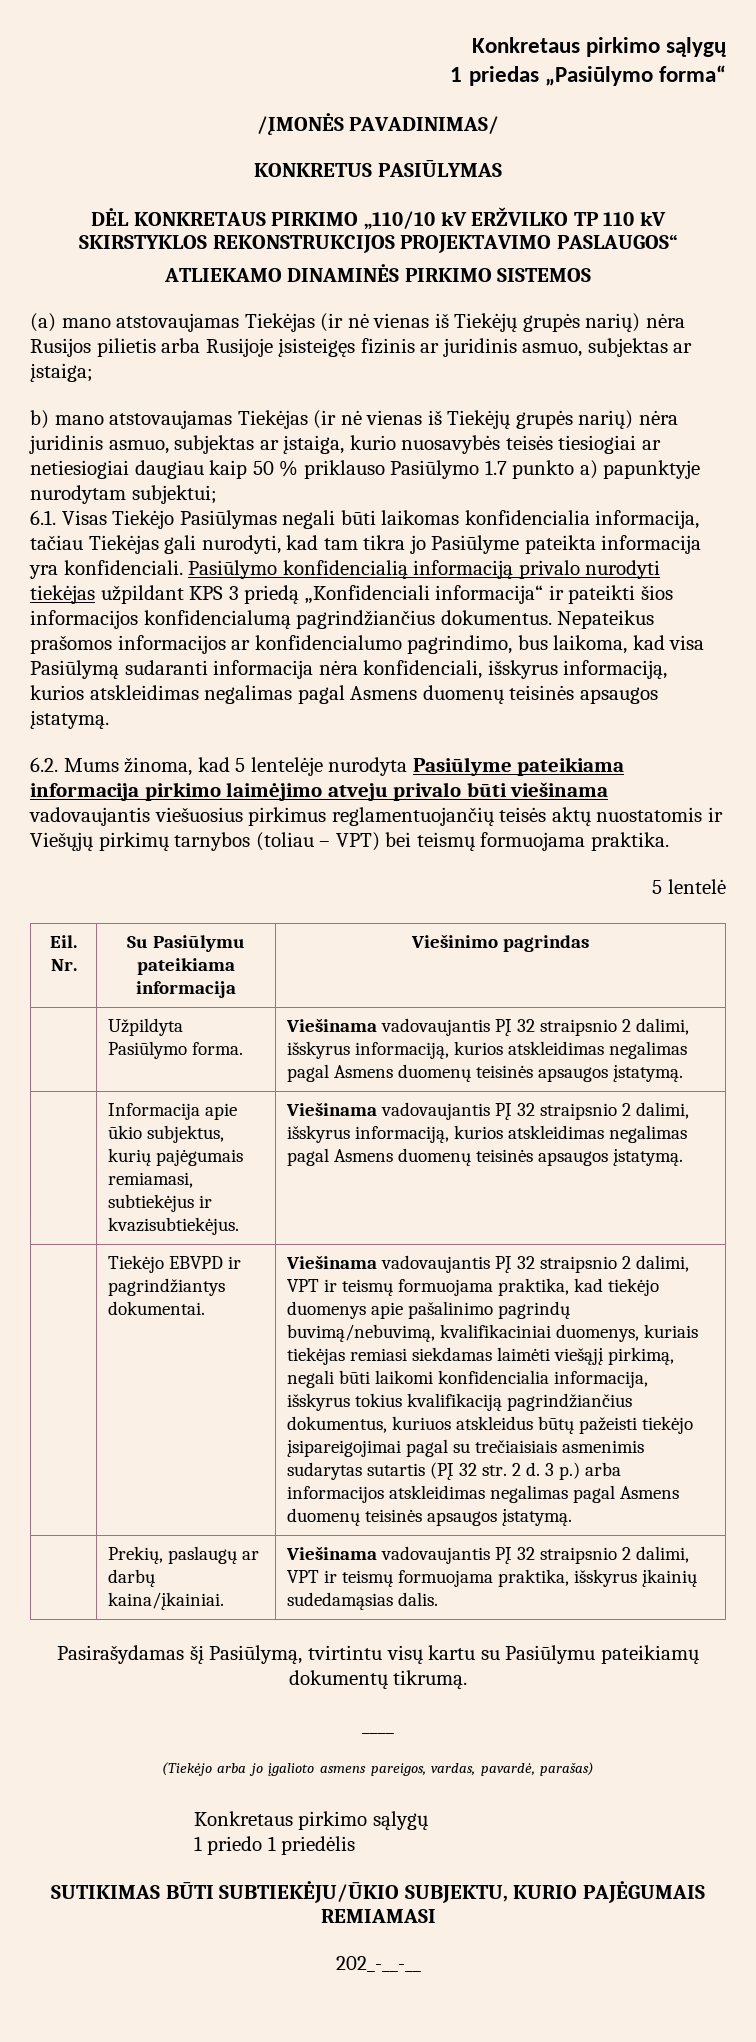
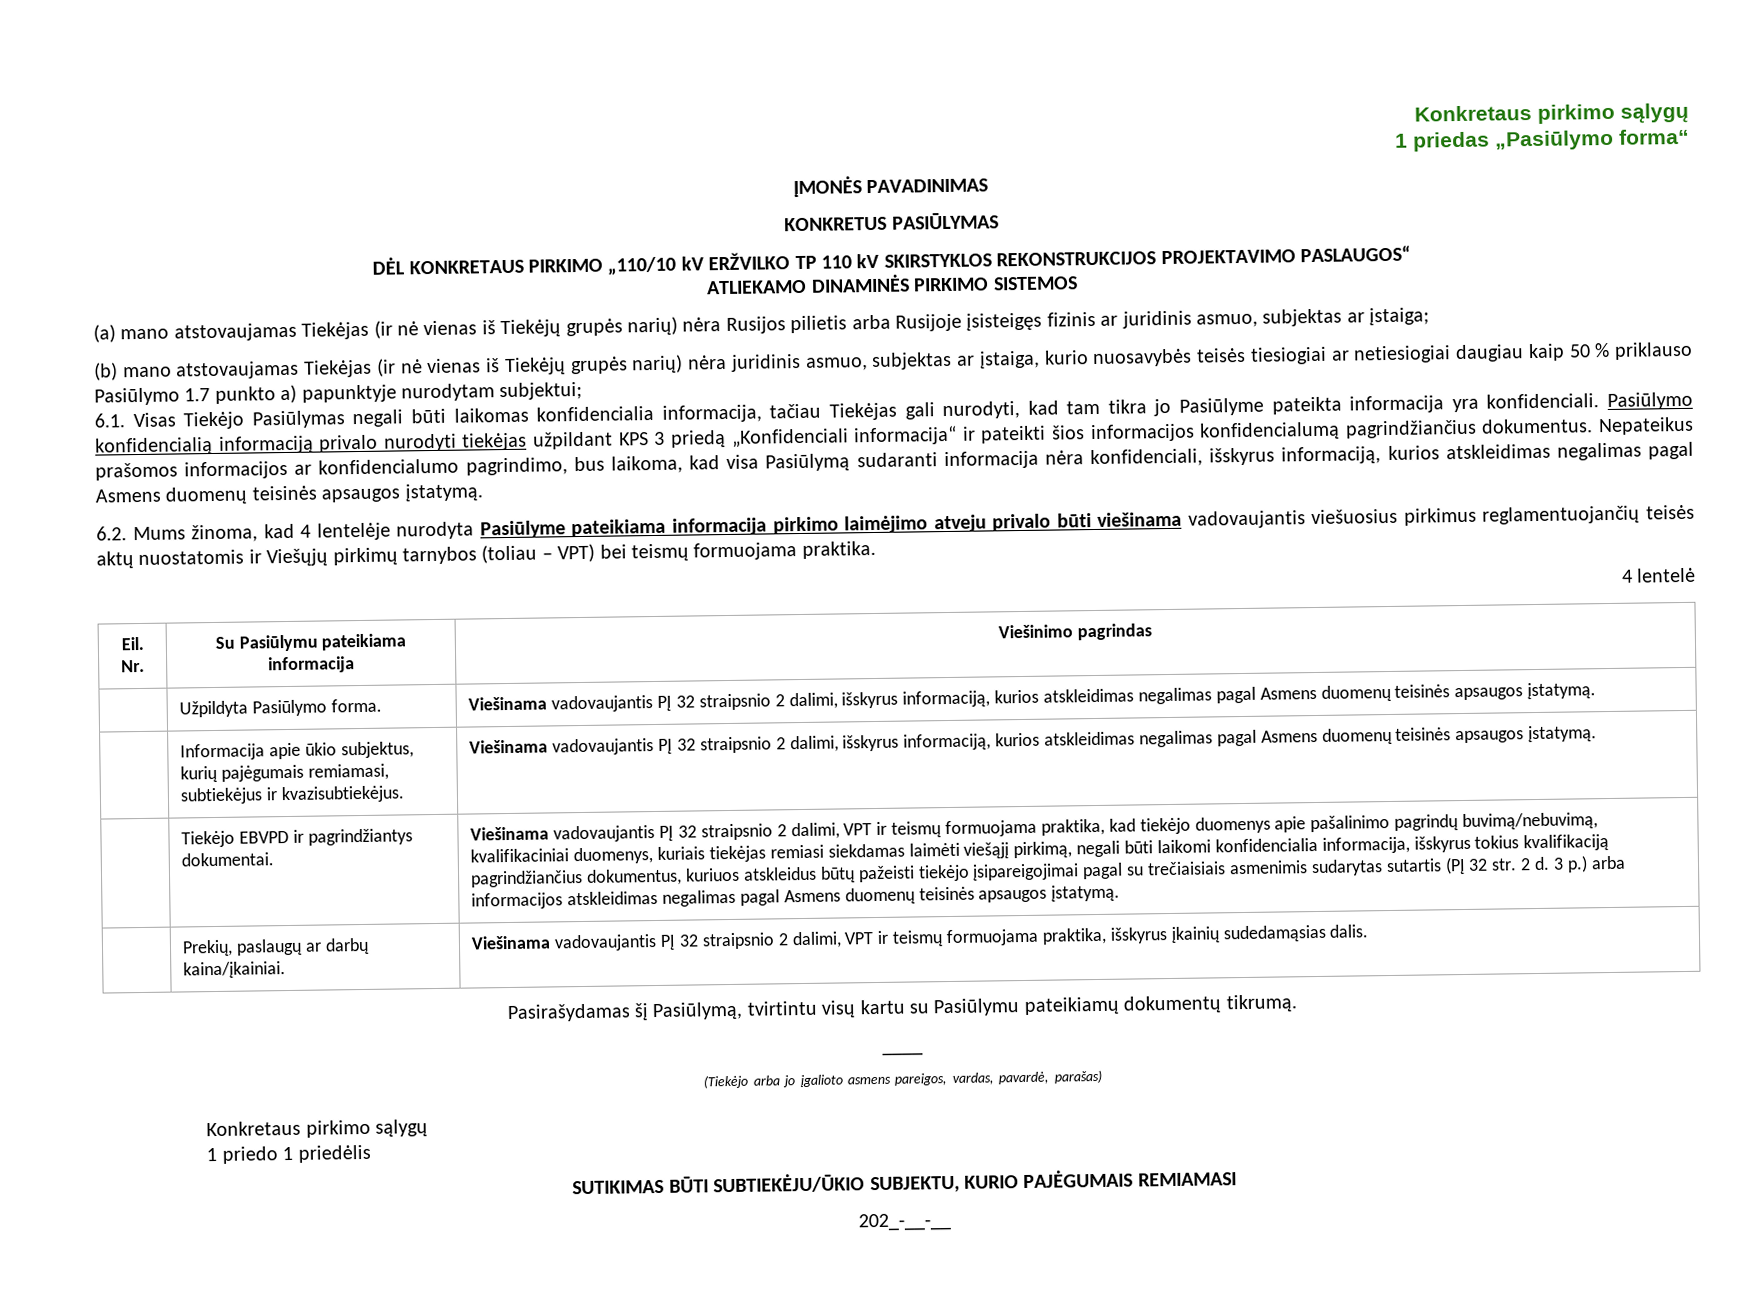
- /ĮMONĖS PAVADINIMAS/
+ ĮMONĖS PAVADINIMAS
- b) mano atstovaujamas Tiekėjas (ir nė vienas iš Tiekėjų grupės narių) nėra juridinis asmuo, subjektas ar įstaiga, kurio nuosavybės teisės tiesiogiai ar netiesiogiai daugiau kaip 50 % priklauso Pasiūlymo 1.7 punkto a) papunktyje nurodytam subjektui;
+ (b) mano atstovaujamas Tiekėjas (ir nė vienas iš Tiekėjų grupės narių) nėra juridinis asmuo, subjektas ar įstaiga, kurio nuosavybės teisės tiesiogiai ar netiesiogiai daugiau kaip 50 % priklauso Pasiūlymo 1.7 punkto a) papunktyje nurodytam subjektui;
- 6.2. Mums žinoma, kad 5 lentelėje nurodyta Pasiūlyme pateikiama informacija pirkimo laimėjimo atveju privalo būti viešinama vadovaujantis viešuosius pirkimus reglamentuojančių teisės aktų nuostatomis ir Viešųjų pirkimų tarnybos (toliau – VPT) bei teismų formuojama praktika.
+ 6.2. Mums žinoma, kad 4 lentelėje nurodyta Pasiūlyme pateikiama informacija pirkimo laimėjimo atveju privalo būti viešinama vadovaujantis viešuosius pirkimus reglamentuojančių teisės aktų nuostatomis ir Viešųjų pirkimų tarnybos (toliau – VPT) bei teismų formuojama praktika.
- 5 lentelė
+ 4 lentelė

